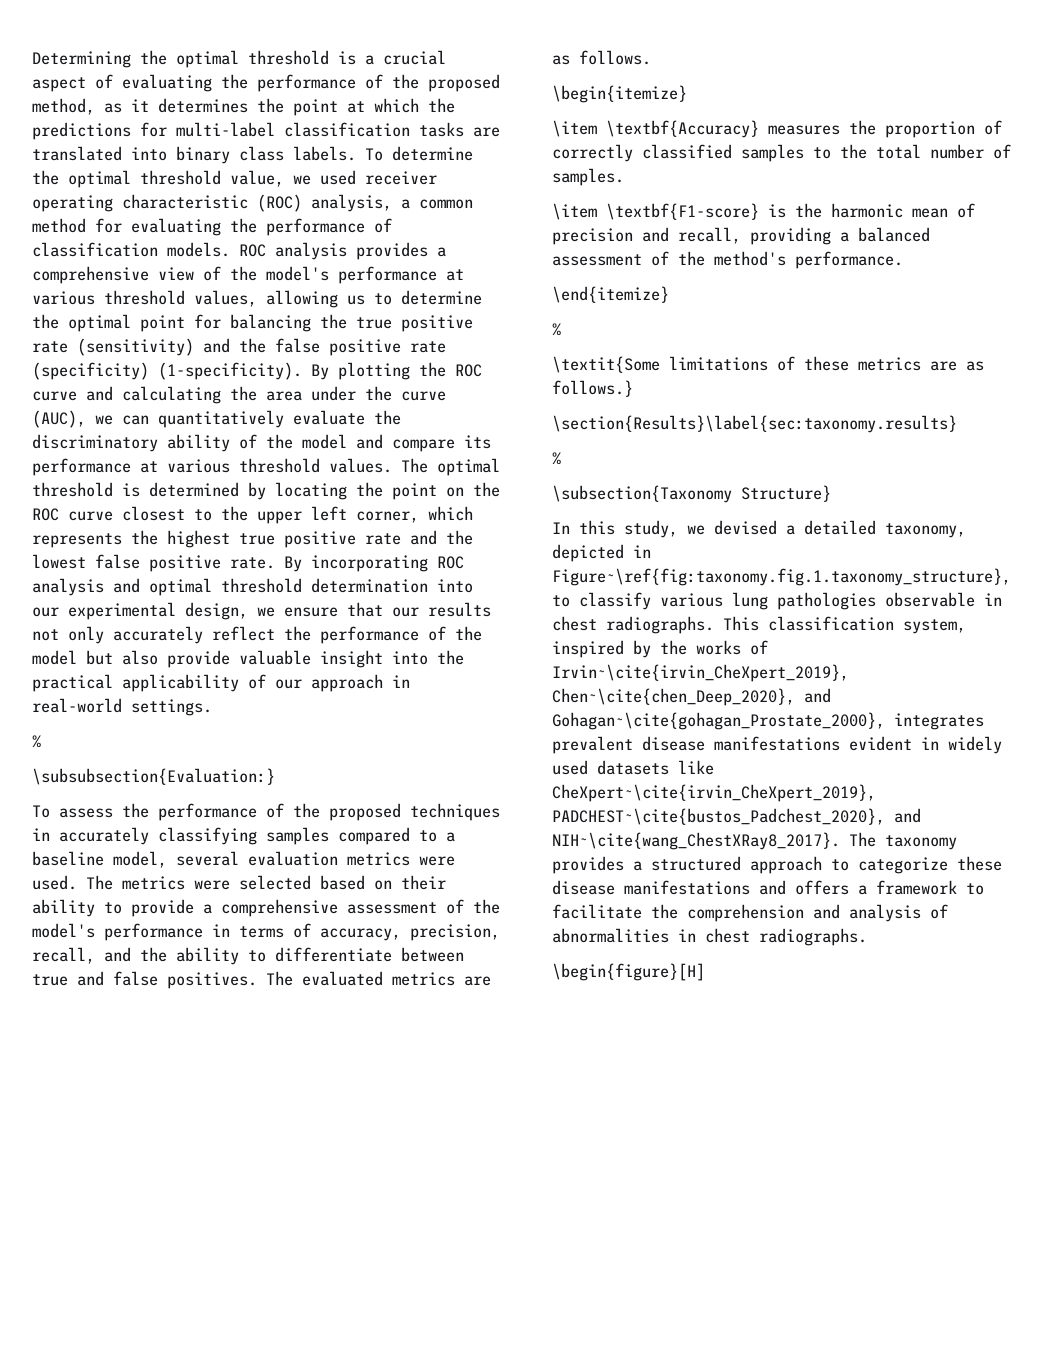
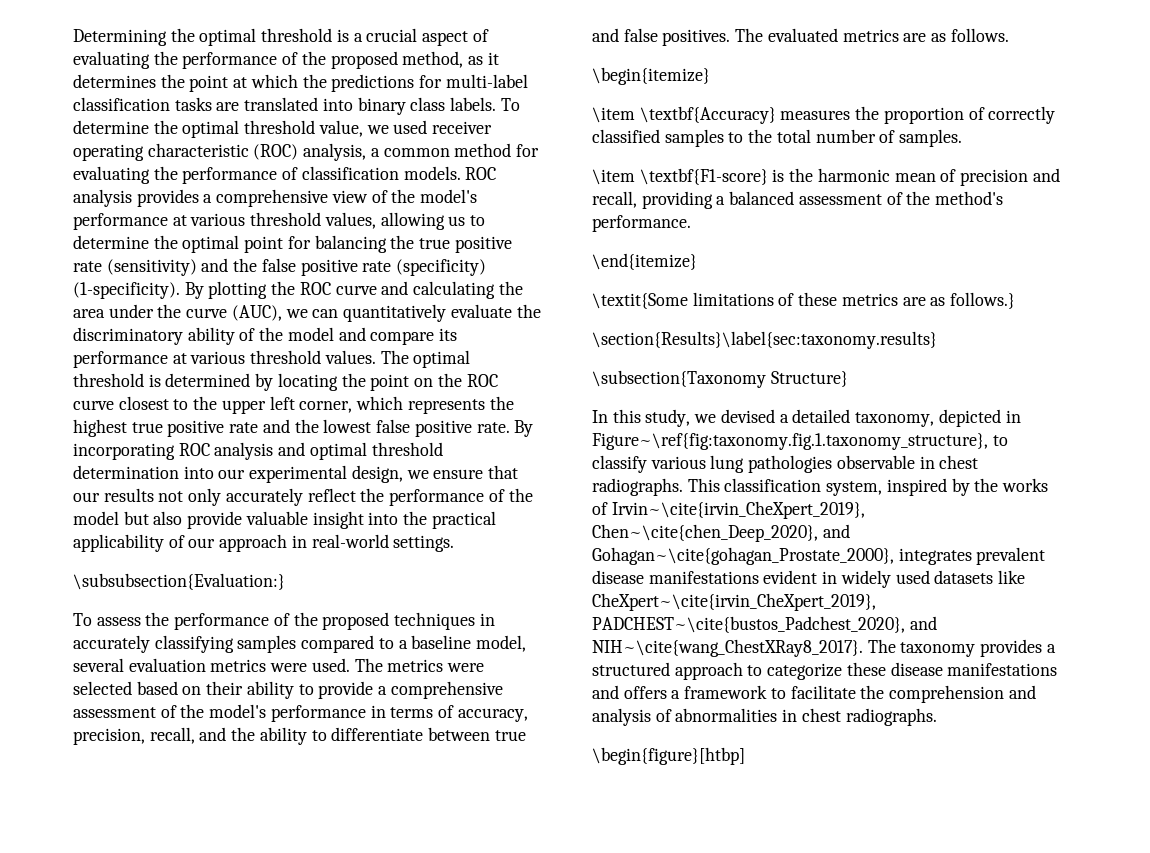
  By incorporating ROC analysis and optimal threshold determination into our experimental design, we ensure that our results not only accurately reflect the performance of the model but also provide valuable insight into the practical applicability of our approach in real-world settings.
- %
  \end{itemize}
- %
  \section{Results}\label{sec:taxonomy.results}
- %
- \begin{figure}[H]
+ \begin{figure}[htbp]

